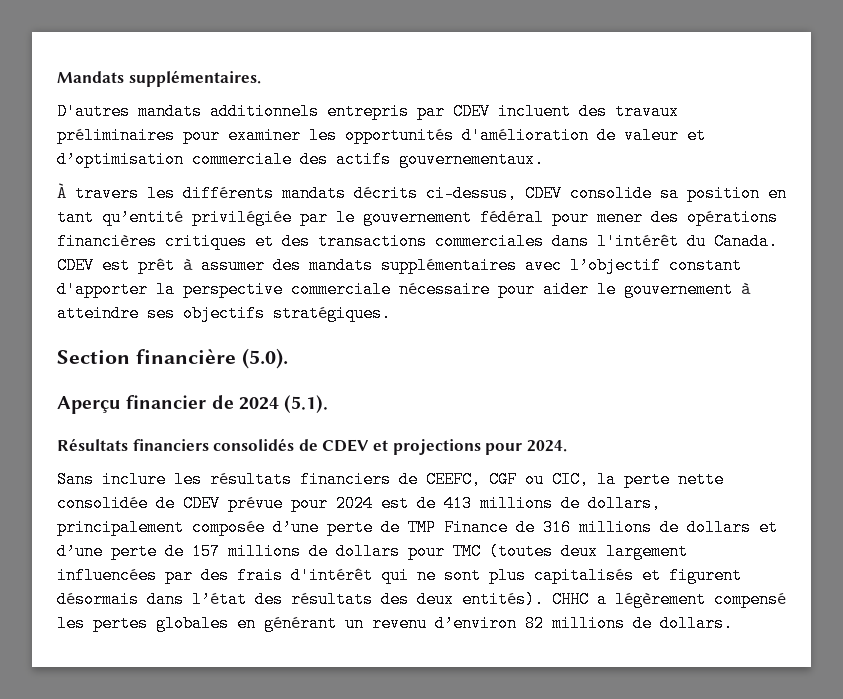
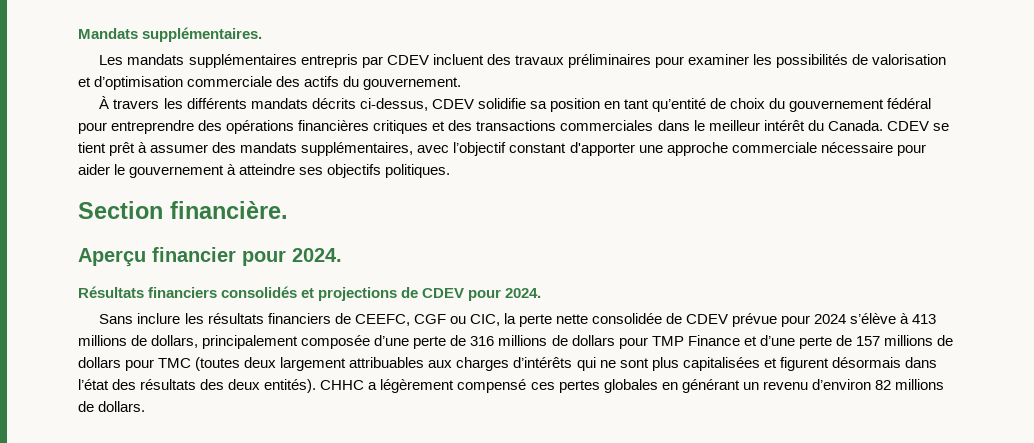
- D'autres mandats additionnels entrepris par CDEV incluent des travaux préliminaires pour examiner les opportunités d'amélioration de valeur et d’optimisation commerciale des actifs gouvernementaux.
+ Les mandats supplémentaires entrepris par CDEV incluent des travaux préliminaires pour examiner les possibilités de valorisation et d’optimisation commerciale des actifs du gouvernement.
- À travers les différents mandats décrits ci-dessus, CDEV consolide sa position en tant qu’entité privilégiée par le gouvernement fédéral pour mener des opérations financières critiques et des transactions commerciales dans l'intérêt du Canada.
+ À travers les différents mandats décrits ci-dessus, CDEV solidifie sa position en tant qu’entité de choix du gouvernement fédéral pour entreprendre des opérations financières critiques et des transactions commerciales dans le meilleur intérêt du Canada.
- CDEV est prêt à assumer des mandats supplémentaires avec l’objectif constant d'apporter la perspective commerciale nécessaire pour aider le gouvernement à atteindre ses objectifs stratégiques.
+ CDEV se tient prêt à assumer des mandats supplémentaires, avec l’objectif constant d'apporter une approche commerciale nécessaire pour aider le gouvernement à atteindre ses objectifs politiques.
- Section financière (5.0).
+ Section financière.
- Aperçu financier de 2024 (5.1).
+ Aperçu financier pour 2024.
- Résultats financiers consolidés de CDEV et projections pour 2024.
+ Résultats financiers consolidés et projections de CDEV pour 2024.
- Sans inclure les résultats financiers de CEEFC, CGF ou CIC, la perte nette consolidée de CDEV prévue pour 2024 est de 413 millions de dollars, principalement composée d’une perte de TMP Finance de 316 millions de dollars et d’une perte de 157 millions de dollars pour TMC (toutes deux largement influencées par des frais d'intérêt qui ne sont plus capitalisés et figurent désormais dans l’état des résultats des deux entités).
+ Sans inclure les résultats financiers de CEEFC, CGF ou CIC, la perte nette consolidée de CDEV prévue pour 2024 s’élève à 413 millions de dollars, principalement composée d’une perte de 316 millions de dollars pour TMP Finance et d’une perte de 157 millions de dollars pour TMC (toutes deux largement attribuables aux charges d’intérêts qui ne sont plus capitalisées et figurent désormais dans l’état des résultats des deux entités).
- CHHC a légèrement compensé les pertes globales en générant un revenu d’environ 82 millions de dollars.
+ CHHC a légèrement compensé ces pertes globales en générant un revenu d’environ 82 millions de dollars.

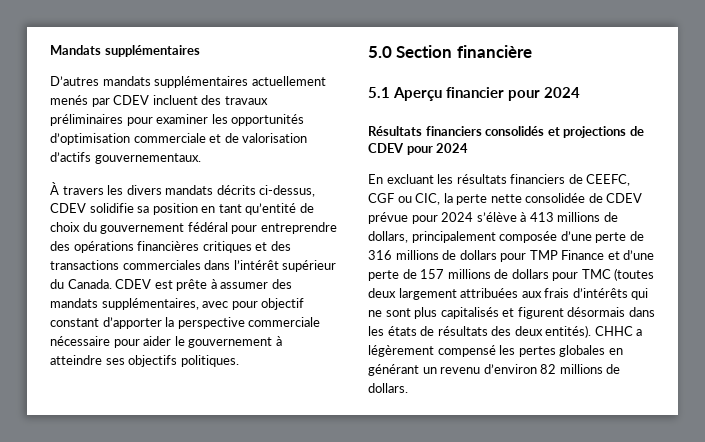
- Mandats supplémentaires.
- Les mandats supplémentaires entrepris par CDEV incluent des travaux préliminaires pour examiner les possibilités de valorisation et d’optimisation commerciale des actifs du gouvernement.
+ Mandats supplémentaires
+ D’autres mandats supplémentaires actuellement menés par CDEV incluent des travaux préliminaires pour examiner les opportunités d’optimisation commerciale et de valorisation d’actifs gouvernementaux.
- À travers les différents mandats décrits ci-dessus, CDEV solidifie sa position en tant qu’entité de choix du gouvernement fédéral pour entreprendre des opérations financières critiques et des transactions commerciales dans le meilleur intérêt du Canada. CDEV se tient prêt à assumer des mandats supplémentaires, avec l’objectif constant d'apporter une approche commerciale nécessaire pour aider le gouvernement à atteindre ses objectifs politiques.
+ À travers les divers mandats décrits ci-dessus, CDEV solidifie sa position en tant qu’entité de choix du gouvernement fédéral pour entreprendre des opérations financières critiques et des transactions commerciales dans l’intérêt supérieur du Canada. CDEV est prête à assumer des mandats supplémentaires, avec pour objectif constant d’apporter la perspective commerciale nécessaire pour aider le gouvernement à atteindre ses objectifs politiques.
- Section financière.
- Aperçu financier pour 2024.
+ 5.0 Section financière
+ 5.1 Aperçu financier pour 2024
- Résultats financiers consolidés et projections de CDEV pour 2024.
- Sans inclure les résultats financiers de CEEFC, CGF ou CIC, la perte nette consolidée de CDEV prévue pour 2024 s’élève à 413 millions de dollars, principalement composée d’une perte de 316 millions de dollars pour TMP Finance et d’une perte de 157 millions de dollars pour TMC (toutes deux largement attribuables aux charges d’intérêts qui ne sont plus capitalisées et figurent désormais dans l’état des résultats des deux entités).
+ Résultats financiers consolidés et projections de CDEV pour 2024
+ En excluant les résultats financiers de CEEFC, CGF ou CIC, la perte nette consolidée de CDEV prévue pour 2024 s’élève à 413 millions de dollars, principalement composée d’une perte de 316 millions de dollars pour TMP Finance et d’une perte de 157 millions de dollars pour TMC (toutes deux largement attribuées aux frais d’intérêts qui ne sont plus capitalisés et figurent désormais dans les états de résultats des deux entités).
- CHHC a légèrement compensé ces pertes globales en générant un revenu d’environ 82 millions de dollars.
+ CHHC a légèrement compensé les pertes globales en générant un revenu d’environ 82 millions de dollars.

